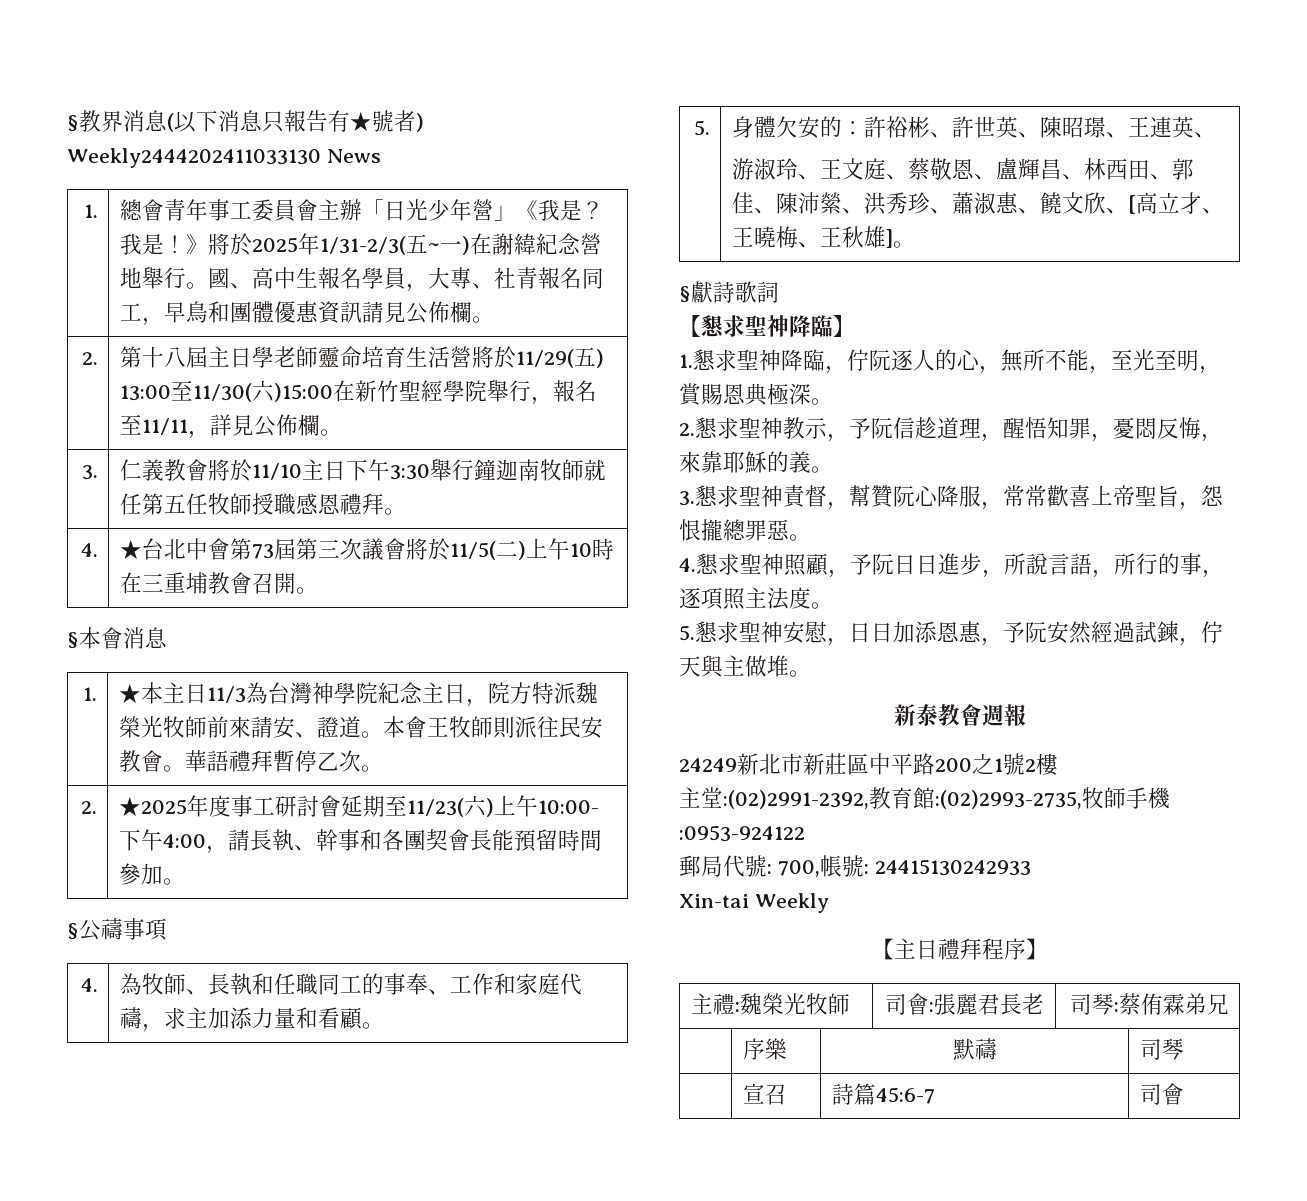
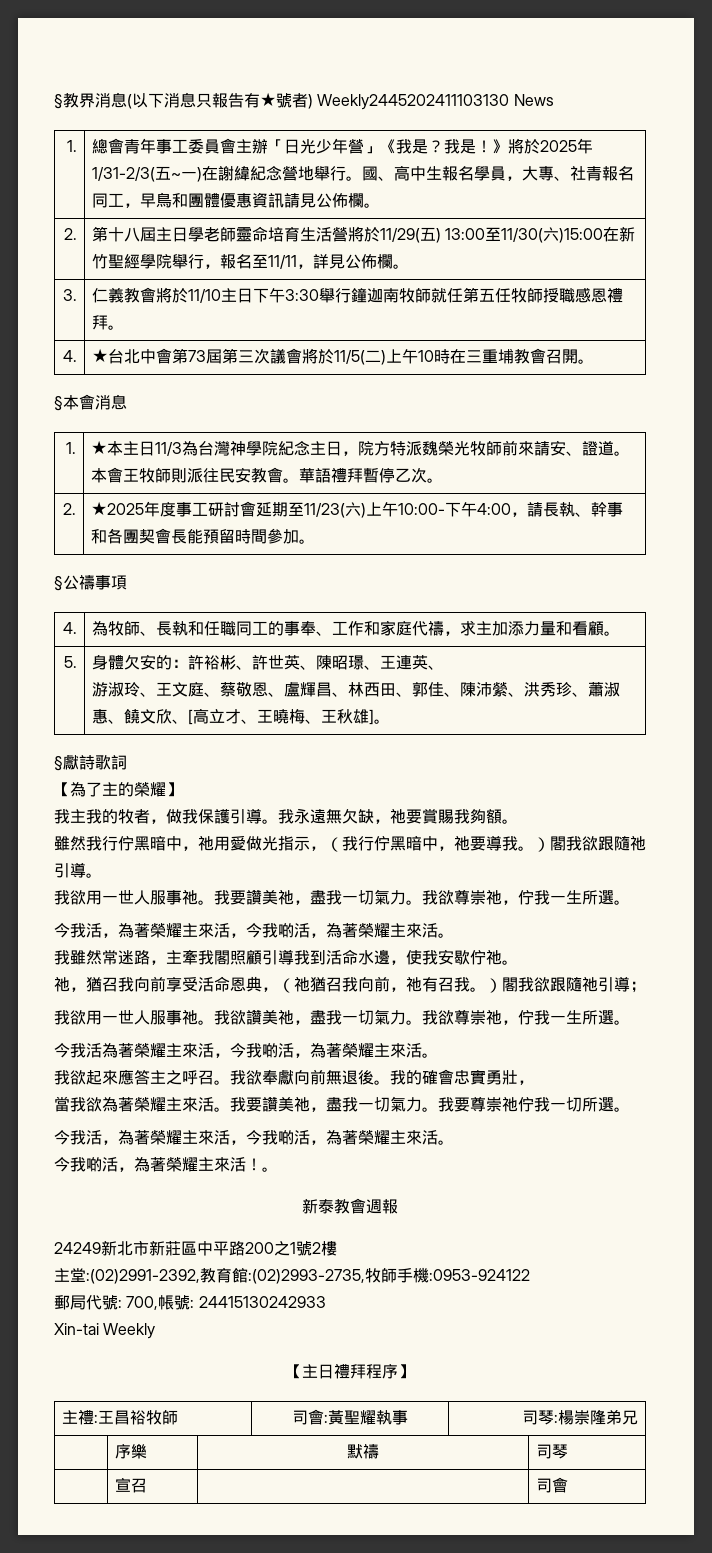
- §教界消息(以下消息只報告有★號者) Weekly2444202411033130 News
+ §教界消息(以下消息只報告有★號者) Weekly2445202411103130 News
- 【懇求聖神降臨】
- 1.懇求聖神降臨，佇阮逐人的心，無所不能，至光至明，賞賜恩典極深。
- 2.懇求聖神教示，予阮信趁道理，醒悟知罪，憂悶反悔，來靠耶穌的義。
- 3.懇求聖神責督，幫贊阮心降服，常常歡喜上帝聖旨，怨恨攏總罪惡。
- 4.懇求聖神照顧，予阮日日進步，所說言語，所行的事，逐項照主法度。
- 5.懇求聖神安慰，日日加添恩惠，予阮安然經過試鍊，佇天與主做堆。
+ 【為了主的榮耀】
+ 我主我的牧者，做我保護引導。我永遠無欠缺，祂要賞賜我夠額。
+ 雖然我行佇黑暗中，祂用愛做光指示，（我行佇黑暗中，祂要導我。）閣我欲跟隨祂引導。
+ 我欲用一世人服事祂。我要讚美祂，盡我一切氣力。我欲尊崇祂，佇我一生所選。
+ 今我活，為著榮耀主來活，今我啲活，為著榮耀主來活。
+ 我雖然常迷路，主牽我閣照顧引導我到活命水邊，使我安歇佇祂。
+ 祂，猶召我向前享受活命恩典，（祂猶召我向前，祂有召我。）閣我欲跟隨祂引導；
+ 我欲用一世人服事祂。我欲讚美祂，盡我一切氣力。我欲尊崇祂，佇我一生所選。
+ 今我活為著榮耀主來活，今我啲活，為著榮耀主來活。
+ 我欲起來應答主之呼召。我欲奉獻向前無退後。我的確會忠實勇壯，
+ 當我欲為著榮耀主來活。我要讚美祂，盡我一切氣力。我要尊崇祂佇我一切所選。
+ 今我活，為著榮耀主來活，今我啲活，為著榮耀主來活。
+ 今我啲活，為著榮耀主來活！。
- 主禮:魏榮光牧師 | 司會:張麗君長老 | 司琴:蔡侑霖弟兄
+ 主禮:王昌裕牧師 | 司會:黃聖耀執事 | 司琴:楊崇隆弟兄
- | 宣召 | 詩篇45:6-7 | 司會
+ | 宣召 | | 司會

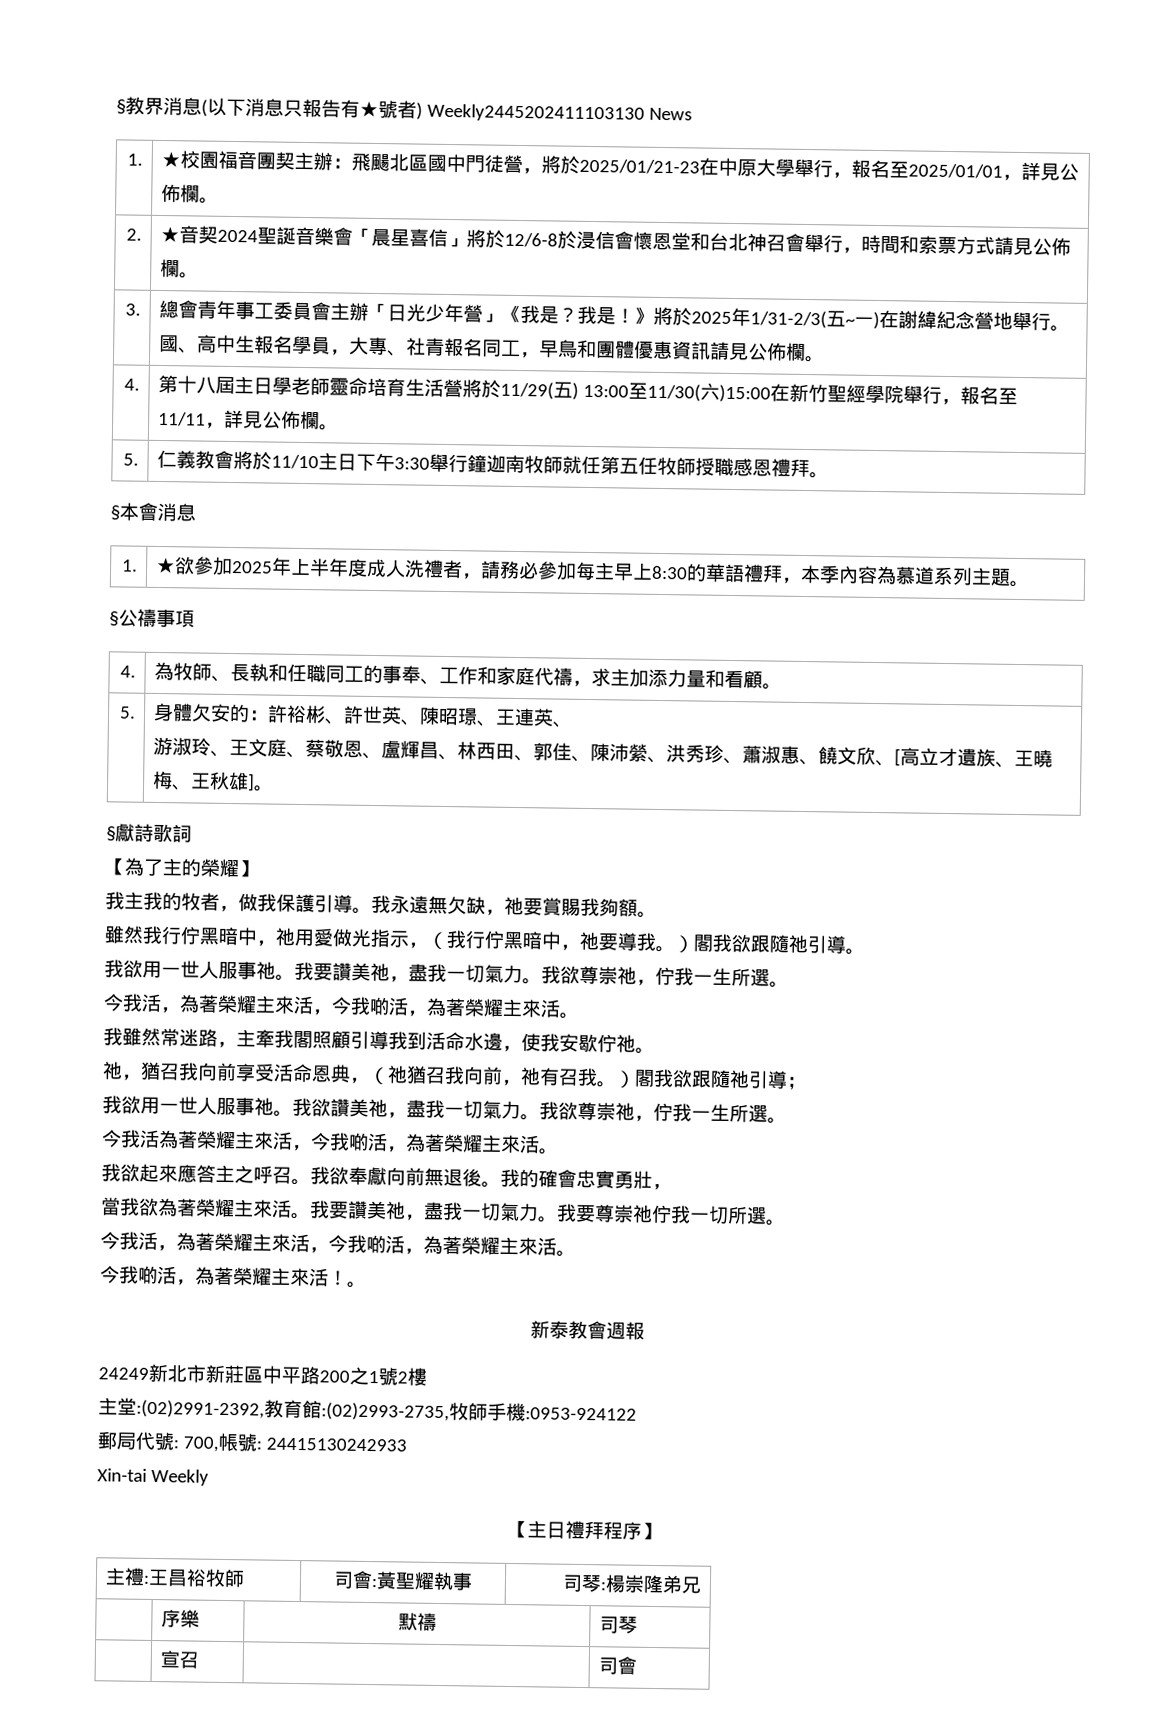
+ ★校園福音團契主辦：飛颺北區國中門徒營，將於2025/01/21-23在中原大學舉行，報名至2025/01/01，詳見公佈欄。
+ 2. | ★音契2024聖誕音樂會「晨星喜信」將於12/6-8於浸信會懷恩堂和台北神召會舉行，時間和索票方式請見公佈欄。
+ 3.
- 2. | 第十八屆主日學老師靈命培育生活營將於11/29(五) 13:00至11/30(六)15:00在新竹聖經學院舉行，報名至11/11，詳見公佈欄。
+ 4. | 第十八屆主日學老師靈命培育生活營將於11/29(五) 13:00至11/30(六)15:00在新竹聖經學院舉行，報名至11/11，詳見公佈欄。
- 3. | 仁義教會將於11/10主日下午3:30舉行鐘迦南牧師就任第五任牧師授職感恩禮拜。
+ 5. | 仁義教會將於11/10主日下午3:30舉行鐘迦南牧師就任第五任牧師授職感恩禮拜。
- 4. | ★台北中會第73屆第三次議會將於11/5(二)上午10時在三重埔教會召開。
- 1. | ★本主日11/3為台灣神學院紀念主日，院方特派魏榮光牧師前來請安、證道。本會王牧師則派往民安教會。華語禮拜暫停乙次。
- 2. | ★2025年度事工研討會延期至11/23(六)上午10:00-下午4:00，請長執、幹事和各團契會長能預留時間參加。
+ 1. | ★欲參加2025年上半年度成人洗禮者，請務必參加每主早上8:30的華語禮拜，本季內容為慕道系列主題。
- 游淑玲、王文庭、蔡敬恩、盧輝昌、林西田、郭佳、陳沛縈、洪秀珍、蕭淑惠、饒文欣、[高立才、王曉梅、王秋雄]。
+ 游淑玲、王文庭、蔡敬恩、盧輝昌、林西田、郭佳、陳沛縈、洪秀珍、蕭淑惠、饒文欣、[高立才遺族、王曉梅、王秋雄]。

